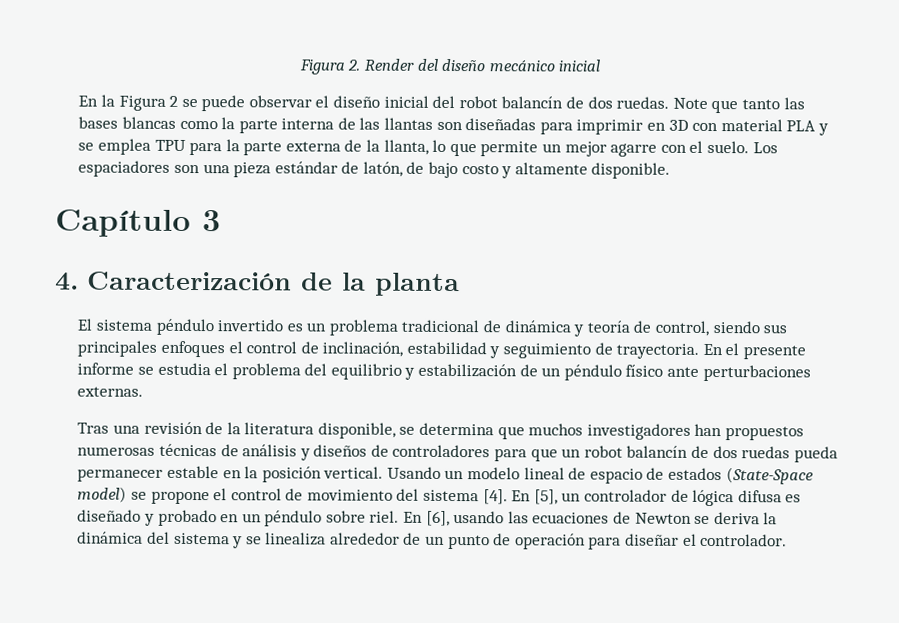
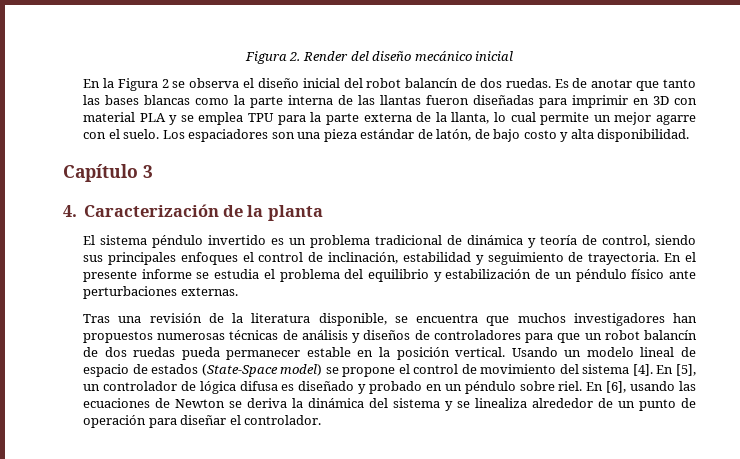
- En la Figura 2 se puede observar el diseño inicial del robot balancín de dos ruedas.
+ En la Figura 2 se observa el diseño inicial del robot balancín de dos ruedas.
- Note que tanto las bases blancas como la parte interna de las llantas son diseñadas para imprimir en 3D con material PLA y se emplea TPU para la parte externa de la llanta, lo que permite un mejor agarre con el suelo.
+ Es de anotar que tanto las bases blancas como la parte interna de las llantas fueron diseñadas para imprimir en 3D con material PLA y se emplea TPU para la parte externa de la llanta, lo cual permite un mejor agarre con el suelo.
- Los espaciadores son una pieza estándar de latón, de bajo costo y altamente disponible.
+ Los espaciadores son una pieza estándar de latón, de bajo costo y alta disponibilidad.
- Tras una revisión de la literatura disponible, se determina que muchos investigadores han propuestos numerosas técnicas de análisis y diseños de controladores para que un robot balancín de dos ruedas pueda permanecer estable en la posición vertical.
+ Tras una revisión de la literatura disponible, se encuentra que muchos investigadores han propuestos numerosas técnicas de análisis y diseños de controladores para que un robot balancín de dos ruedas pueda permanecer estable en la posición vertical.

